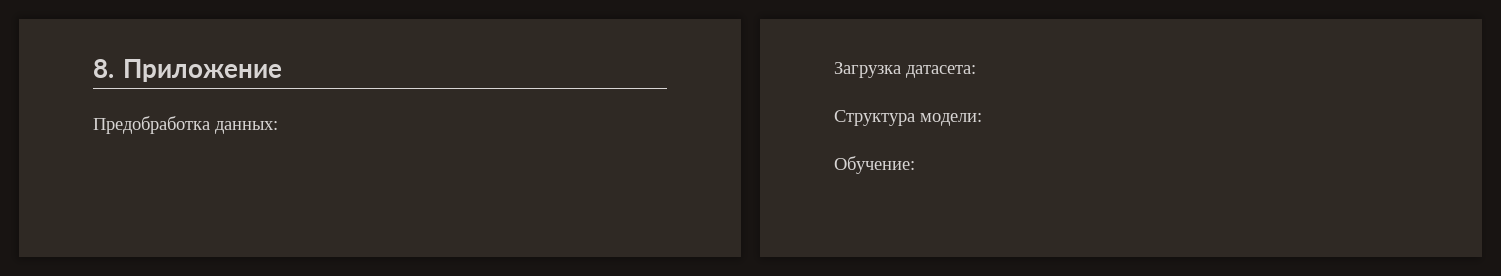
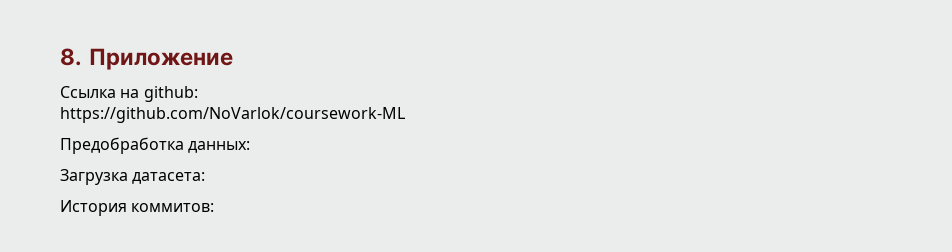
+ Ссылка на github:
+ https://github.com/NoVarlok/coursework-ML
- Структура модели:
- Обучение:
+ История коммитов:

